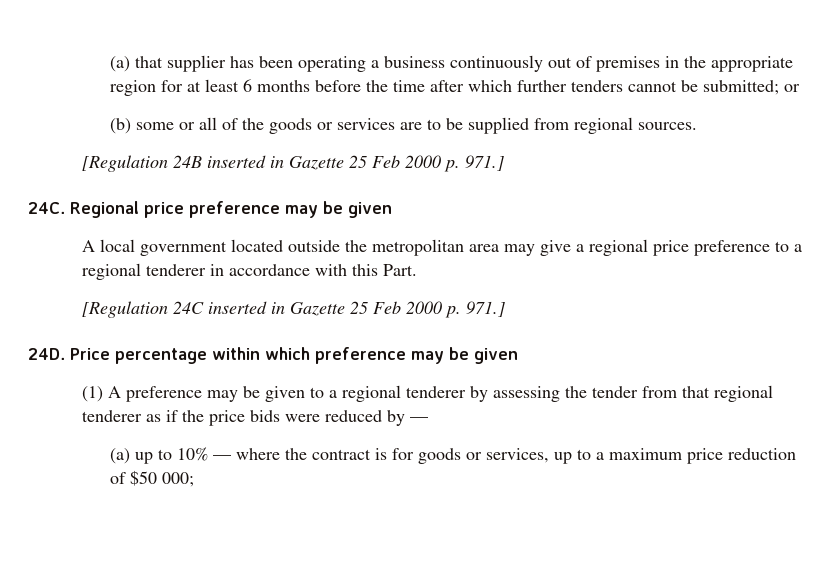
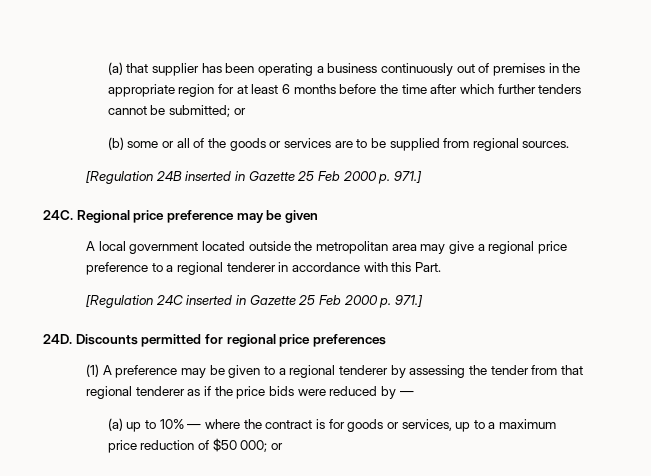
- Price percentage within which preference may be given
+ Discounts permitted for regional price preferences
- (a) up to 10% — where the contract is for goods or services, up to a maximum price reduction of $50 000;
+ (a) up to 10% — where the contract is for goods or services, up to a maximum price reduction of $50 000; or

